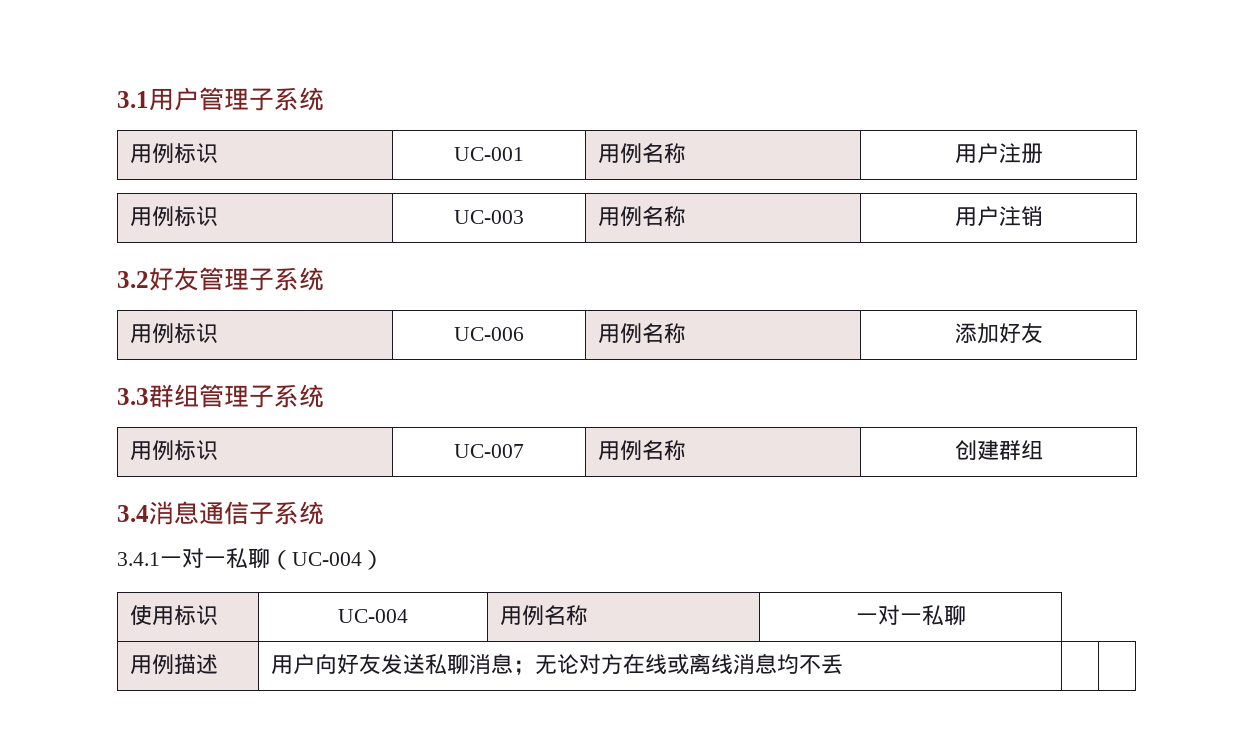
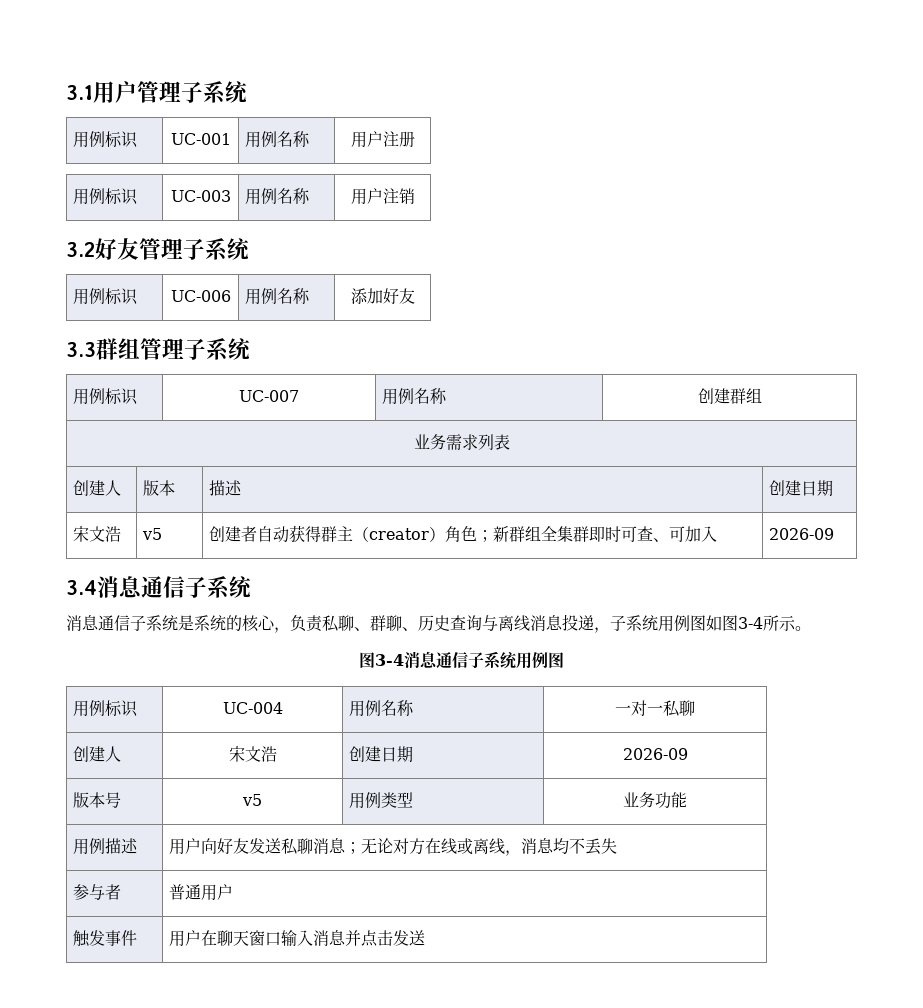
+ 业务需求列表
+ 创建人 | 版本 | 描述 | 创建日期
+ 宋文浩 | v5 | 创建者自动获得群主（creator）角色；新群组全集群即时可查、可加入 | 2026-09
- 3.4.1一对一私聊（UC-004）
- 使用标识 | UC-004 | 用例名称 | 一对一私聊
+ 消息通信子系统是系统的核心，负责私聊、群聊、历史查询与离线消息投递，子系统用例图如图3-4所示。
+ 图3-4消息通信子系统用例图
+ 用例标识 | UC-004 | 用例名称 | 一对一私聊
+ 创建人 | 宋文浩 | 创建日期 | 2026-09
+ 版本号 | v5 | 用例类型 | 业务功能
- 用例描述 | 用户向好友发送私聊消息；无论对方在线或离线消息均不丢 | |
+ 用例描述 | 用户向好友发送私聊消息；无论对方在线或离线，消息均不丢失
+ 参与者 | 普通用户
+ 触发事件 | 用户在聊天窗口输入消息并点击发送

